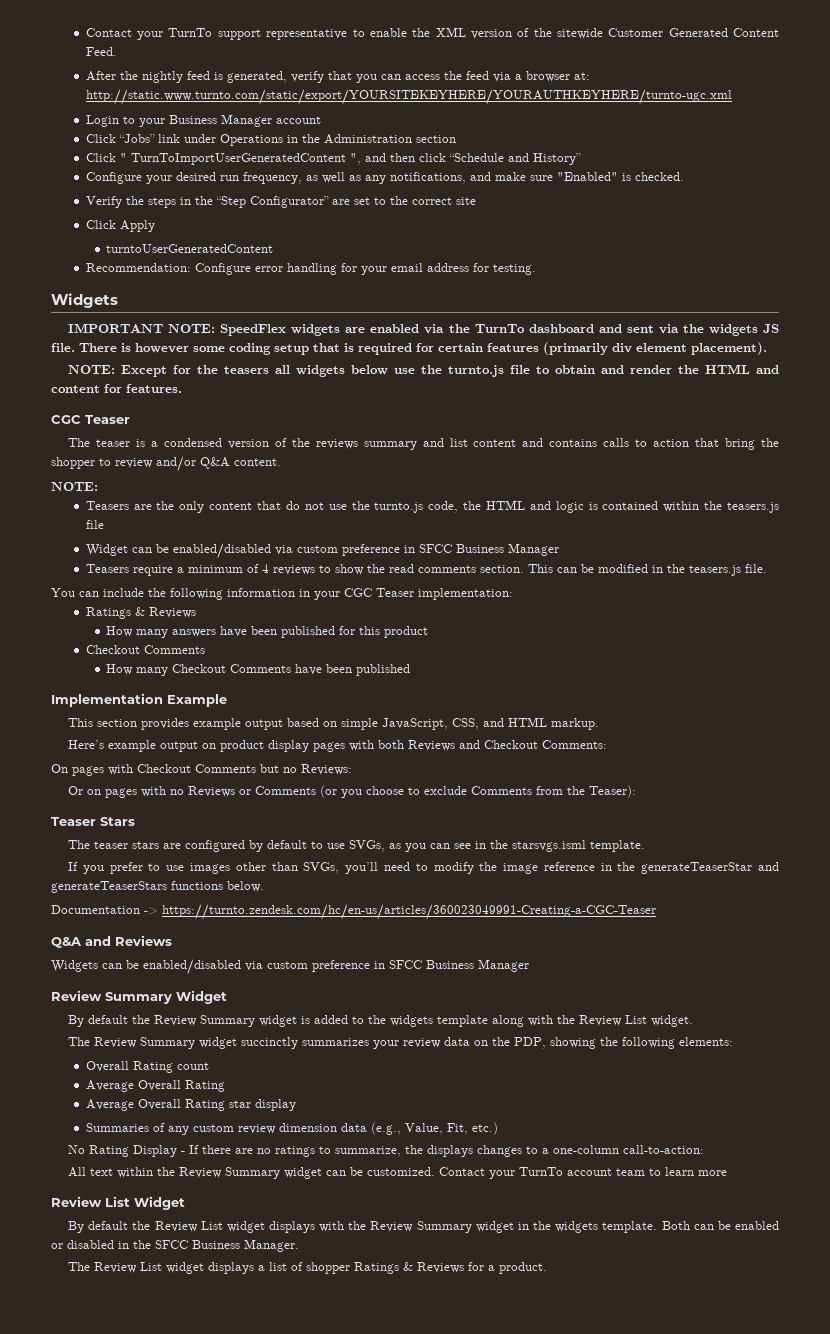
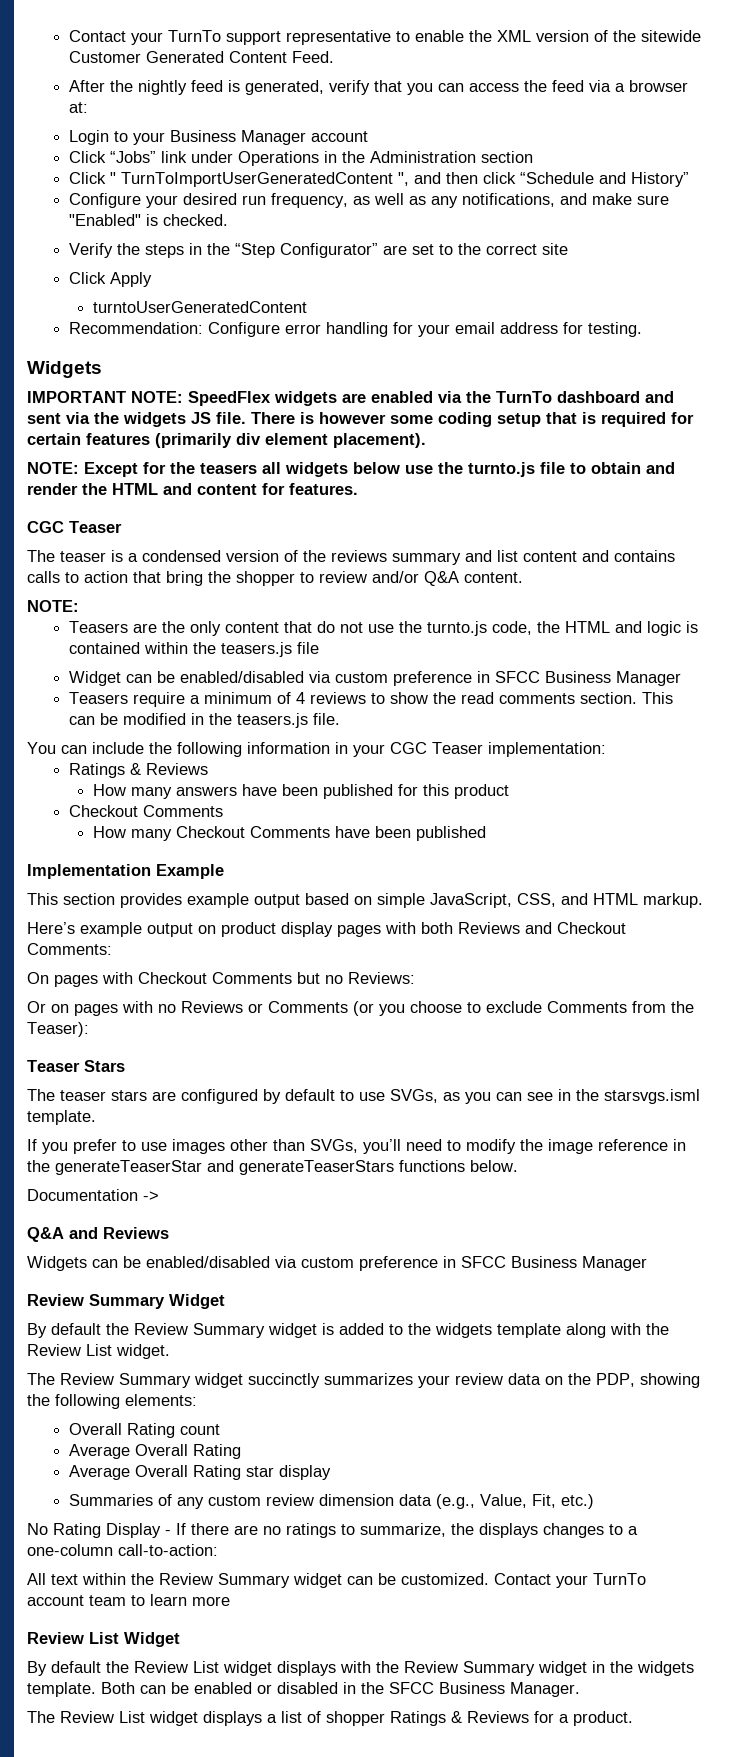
- After the nightly feed is generated, verify that you can access the feed via a browser at: http://static.www.turnto.com/static/export/YOURSITEKEYHERE/YOURAUTHKEYHERE/turnto-ugc.xml
+ After the nightly feed is generated, verify that you can access the feed via a browser at:
- Documentation -> https://turnto.zendesk.com/hc/en-us/articles/360023049991-Creating-a-CGC-Teaser
+ Documentation ->

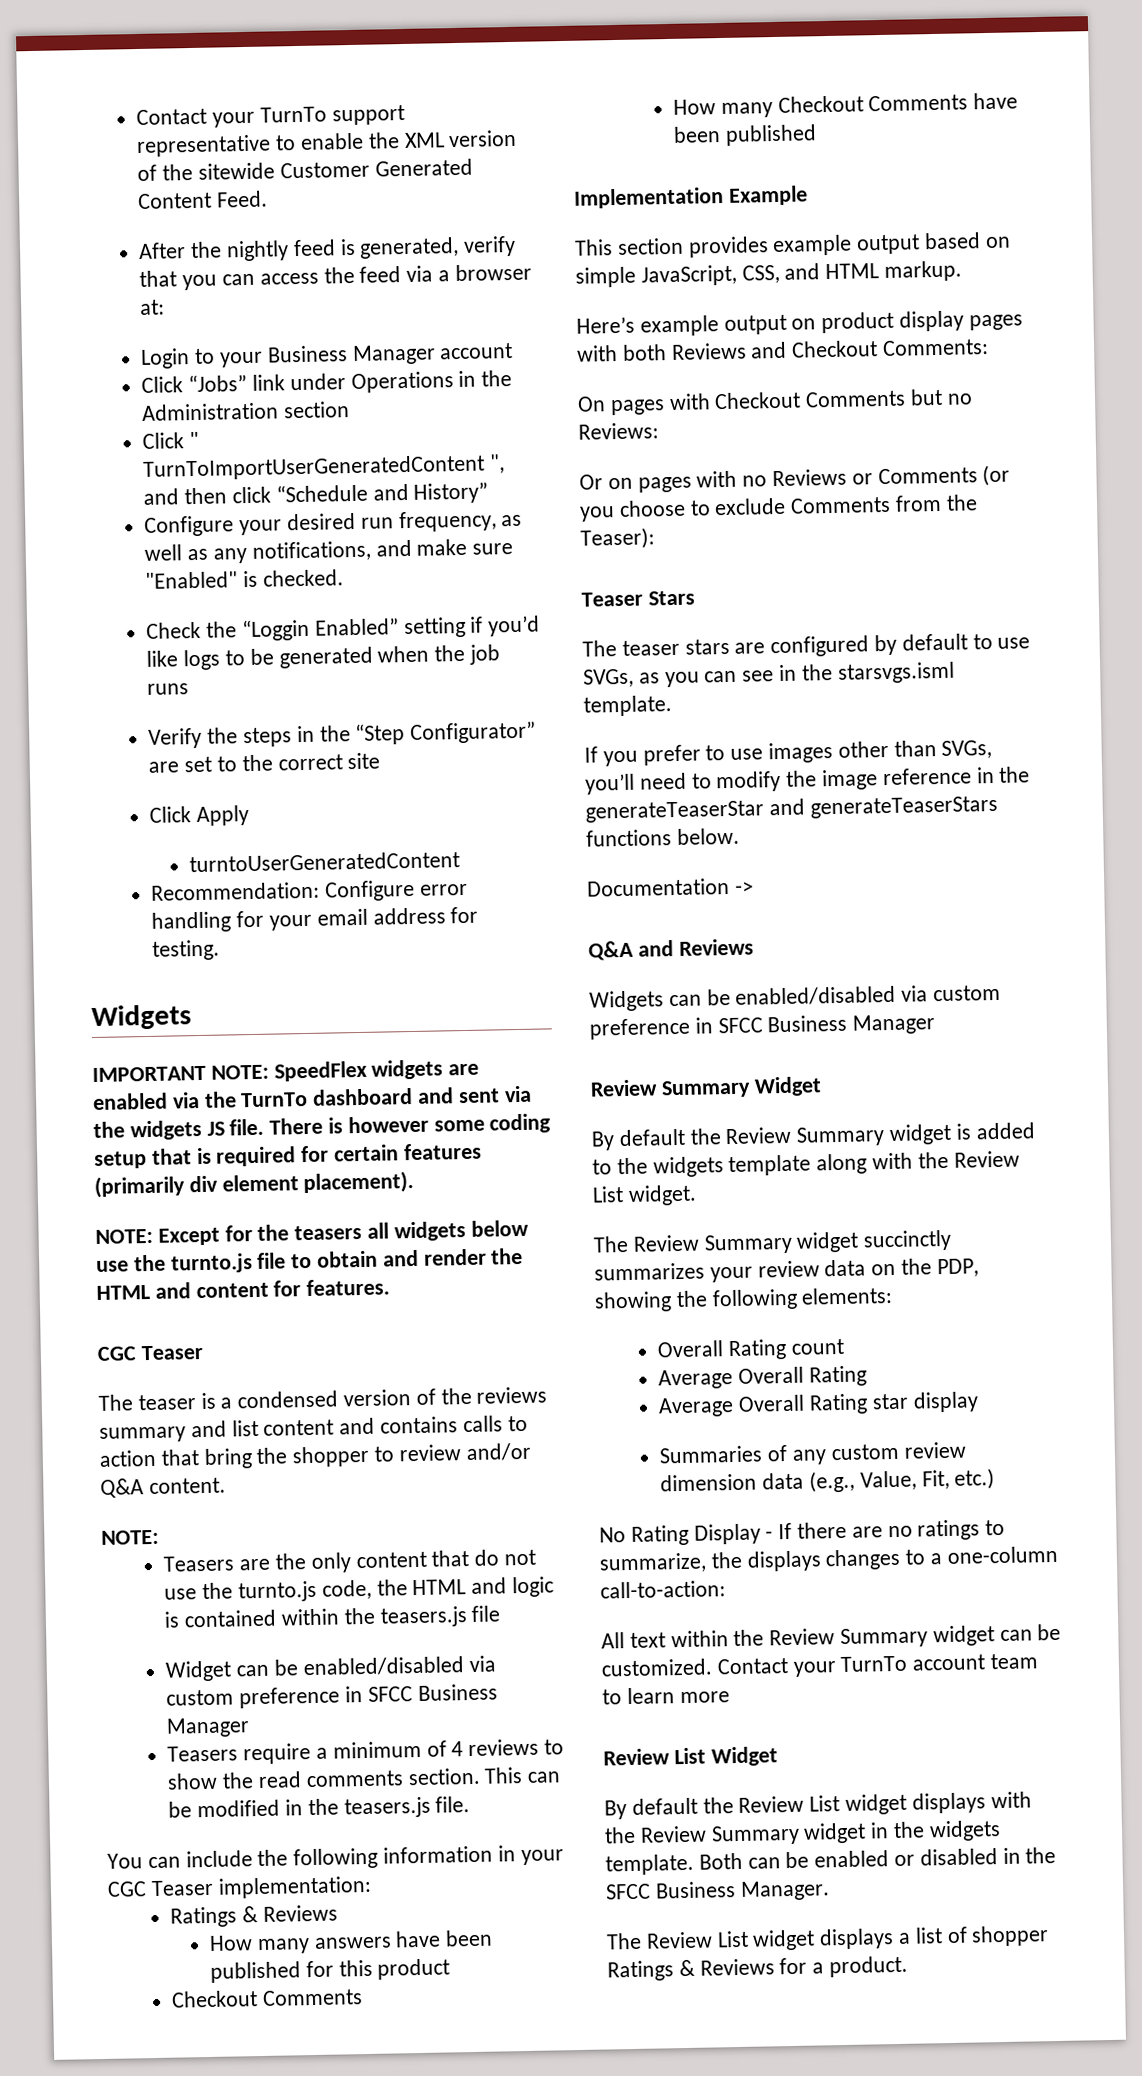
+ Check the “Loggin Enabled” setting if you’d like logs to be generated when the job runs

